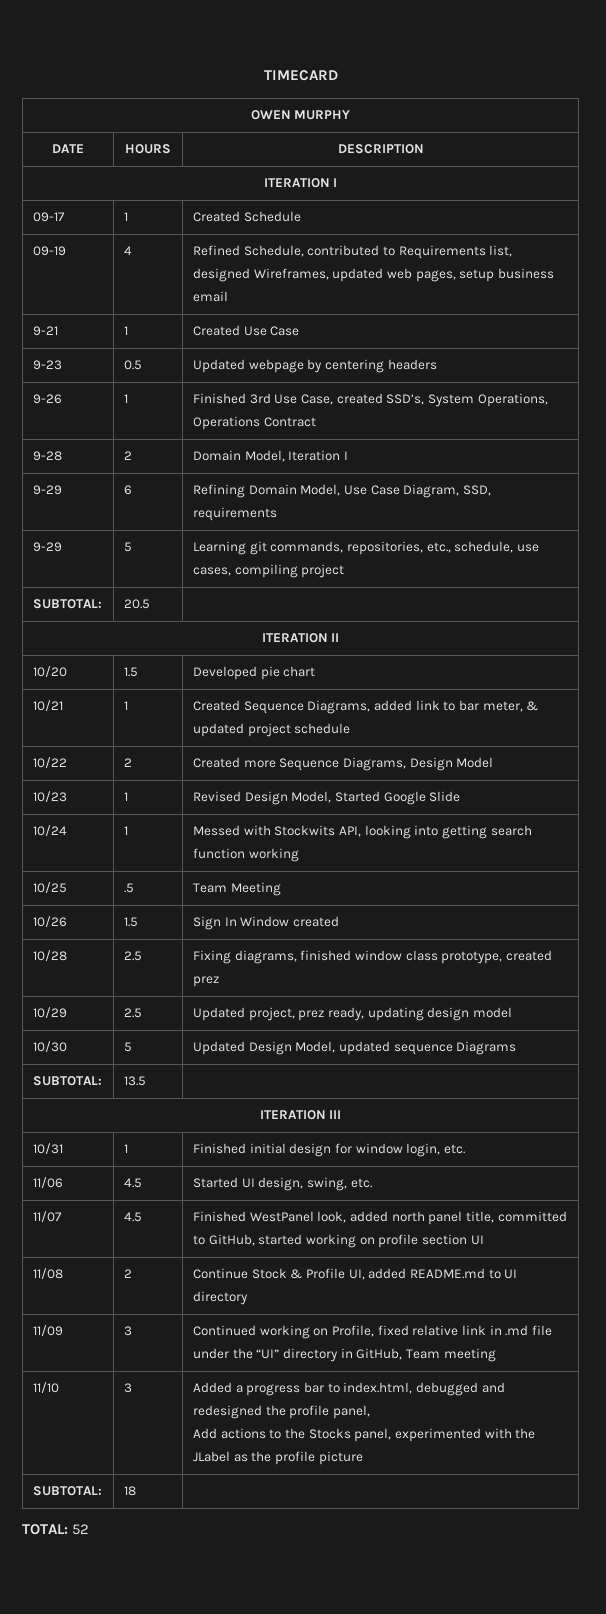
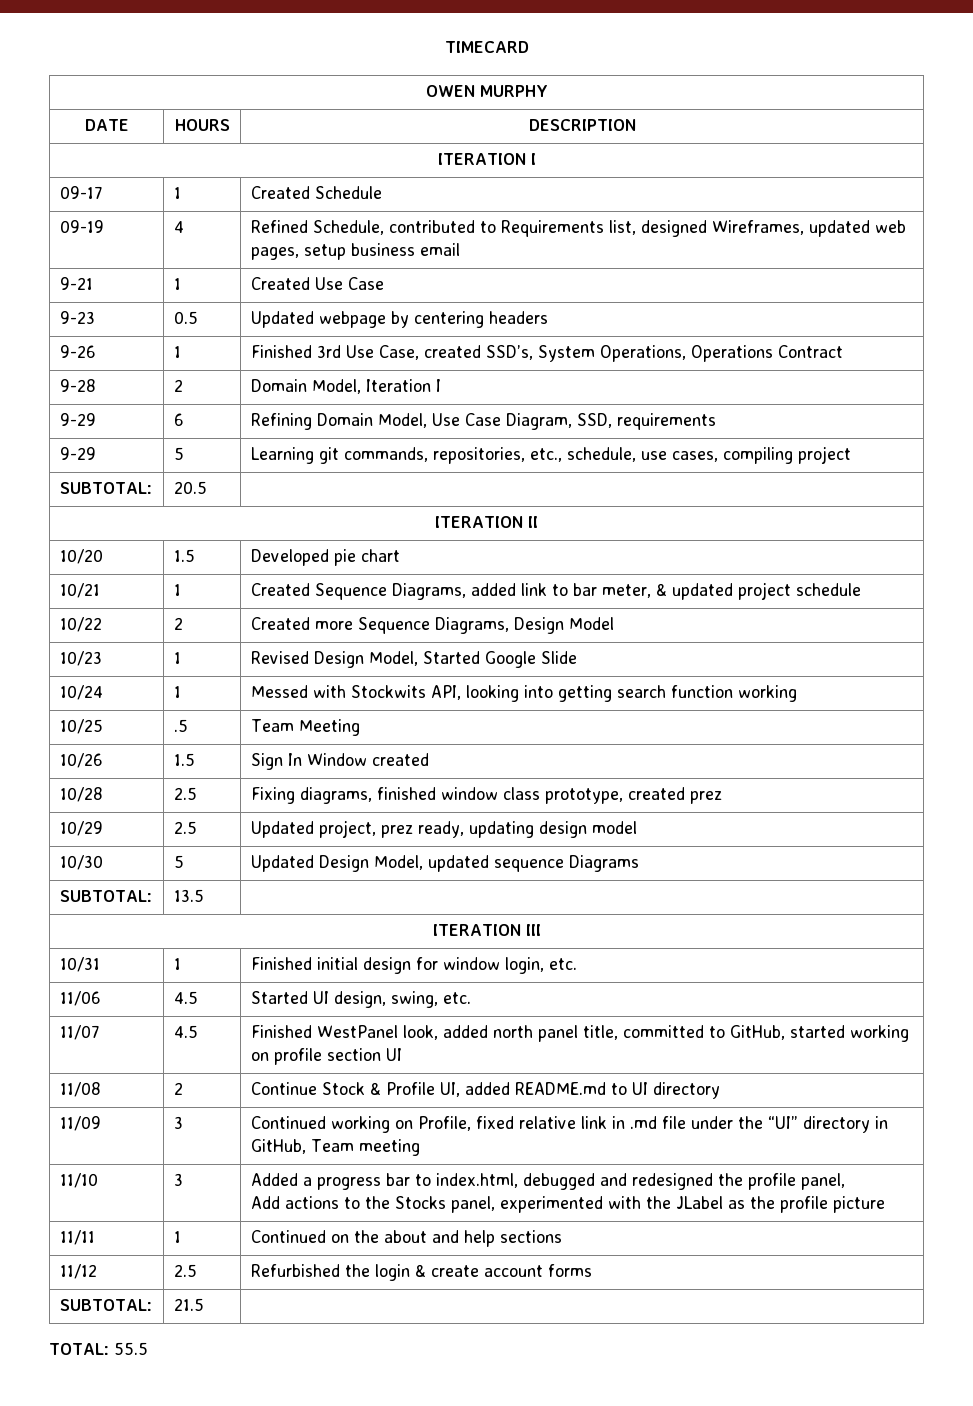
- SUBTOTAL: | 18 |
+ 11/11 | 1 | Continued on the about and help sections
+ 11/12 | 2.5 | Refurbished the login & create account forms
+ SUBTOTAL: | 21.5 |
- TOTAL: 52
+ TOTAL: 55.5

